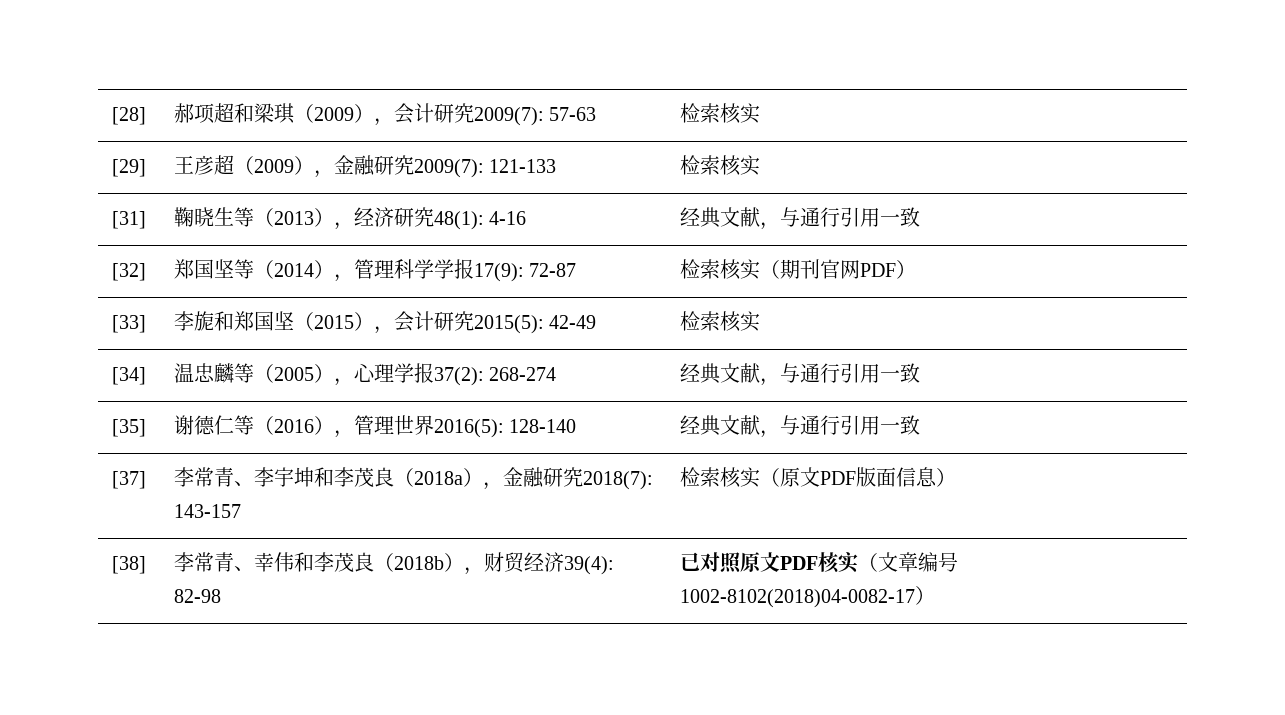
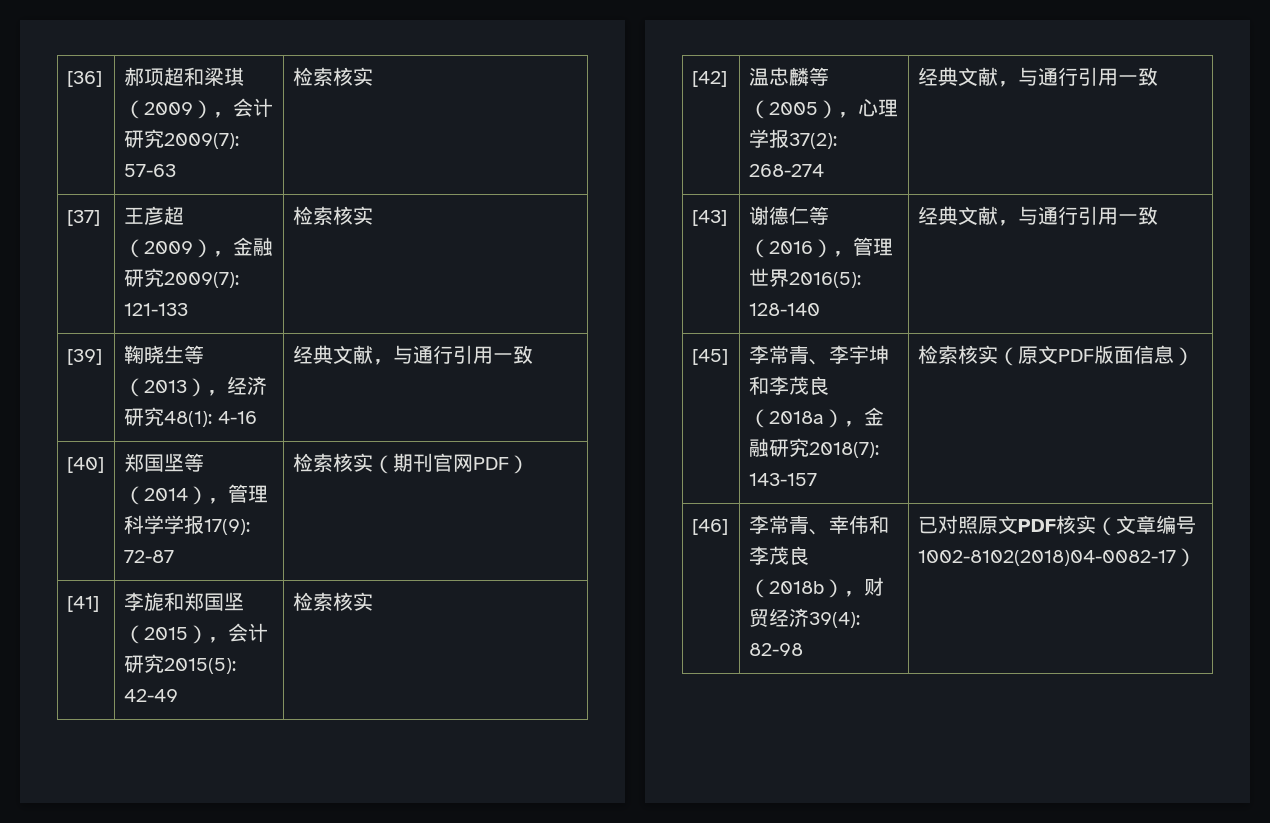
- [28] | 郝项超和梁琪（2009），会计研究2009(7): 57-63 | 检索核实
+ [36] | 郝项超和梁琪（2009），会计研究2009(7): 57-63 | 检索核实
- [29] | 王彦超（2009），金融研究2009(7): 121-133 | 检索核实
+ [37] | 王彦超（2009），金融研究2009(7): 121-133 | 检索核实
- [31] | 鞠晓生等（2013），经济研究48(1): 4-16 | 经典文献，与通行引用一致
+ [39] | 鞠晓生等（2013），经济研究48(1): 4-16 | 经典文献，与通行引用一致
- [32] | 郑国坚等（2014），管理科学学报17(9): 72-87 | 检索核实（期刊官网PDF）
+ [40] | 郑国坚等（2014），管理科学学报17(9): 72-87 | 检索核实（期刊官网PDF）
- [33] | 李旎和郑国坚（2015），会计研究2015(5): 42-49 | 检索核实
+ [41] | 李旎和郑国坚（2015），会计研究2015(5): 42-49 | 检索核实
- [34] | 温忠麟等（2005），心理学报37(2): 268-274 | 经典文献，与通行引用一致
+ [42] | 温忠麟等（2005），心理学报37(2): 268-274 | 经典文献，与通行引用一致
- [35] | 谢德仁等（2016），管理世界2016(5): 128-140 | 经典文献，与通行引用一致
+ [43] | 谢德仁等（2016），管理世界2016(5): 128-140 | 经典文献，与通行引用一致
- [37] | 李常青、李宇坤和李茂良（2018a），金融研究2018(7): 143-157 | 检索核实（原文PDF版面信息）
+ [45] | 李常青、李宇坤和李茂良（2018a），金融研究2018(7): 143-157 | 检索核实（原文PDF版面信息）
- [38] | 李常青、幸伟和李茂良（2018b），财贸经济39(4): 82-98 | 已对照原文PDF核实（文章编号1002-8102(2018)04-0082-17）
+ [46] | 李常青、幸伟和李茂良（2018b），财贸经济39(4): 82-98 | 已对照原文PDF核实（文章编号1002-8102(2018)04-0082-17）

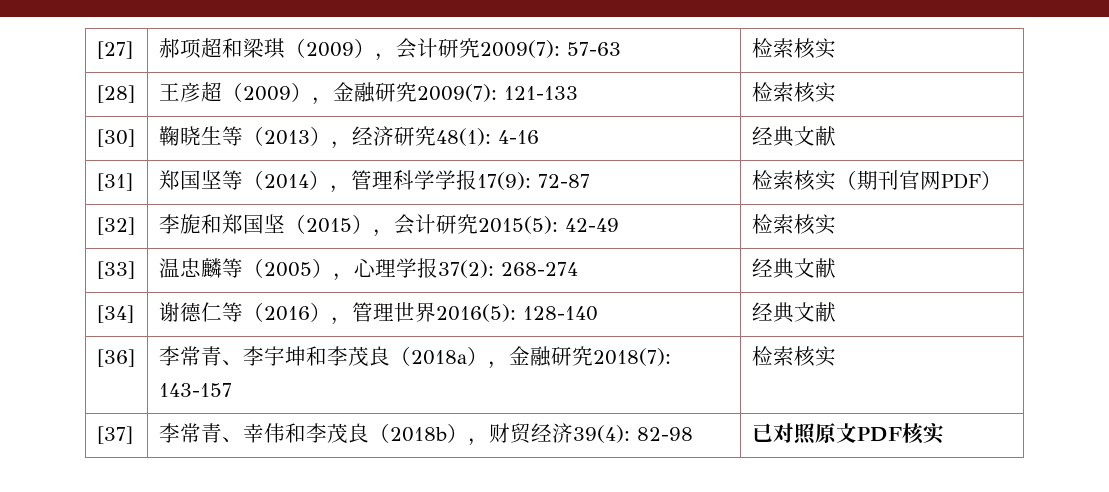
- [36] | 郝项超和梁琪（2009），会计研究2009(7): 57-63 | 检索核实
+ [27] | 郝项超和梁琪（2009），会计研究2009(7): 57-63 | 检索核实
- [37] | 王彦超（2009），金融研究2009(7): 121-133 | 检索核实
+ [28] | 王彦超（2009），金融研究2009(7): 121-133 | 检索核实
- [39] | 鞠晓生等（2013），经济研究48(1): 4-16 | 经典文献，与通行引用一致
- [40] | 郑国坚等（2014），管理科学学报17(9): 72-87 | 检索核实（期刊官网PDF）
+ [30] | 鞠晓生等（2013），经济研究48(1): 4-16 | 经典文献
+ [31] | 郑国坚等（2014），管理科学学报17(9): 72-87 | 检索核实（期刊官网PDF）
- [41] | 李旎和郑国坚（2015），会计研究2015(5): 42-49 | 检索核实
+ [32] | 李旎和郑国坚（2015），会计研究2015(5): 42-49 | 检索核实
- [42] | 温忠麟等（2005），心理学报37(2): 268-274 | 经典文献，与通行引用一致
- [43] | 谢德仁等（2016），管理世界2016(5): 128-140 | 经典文献，与通行引用一致
- [45] | 李常青、李宇坤和李茂良（2018a），金融研究2018(7): 143-157 | 检索核实（原文PDF版面信息）
- [46] | 李常青、幸伟和李茂良（2018b），财贸经济39(4): 82-98 | 已对照原文PDF核实（文章编号1002-8102(2018)04-0082-17）
+ [33] | 温忠麟等（2005），心理学报37(2): 268-274 | 经典文献
+ [34] | 谢德仁等（2016），管理世界2016(5): 128-140 | 经典文献
+ [36] | 李常青、李宇坤和李茂良（2018a），金融研究2018(7): 143-157 | 检索核实
+ [37] | 李常青、幸伟和李茂良（2018b），财贸经济39(4): 82-98 | 已对照原文PDF核实

